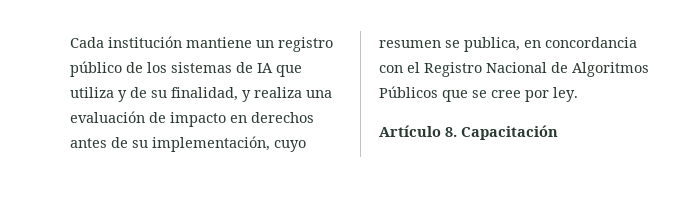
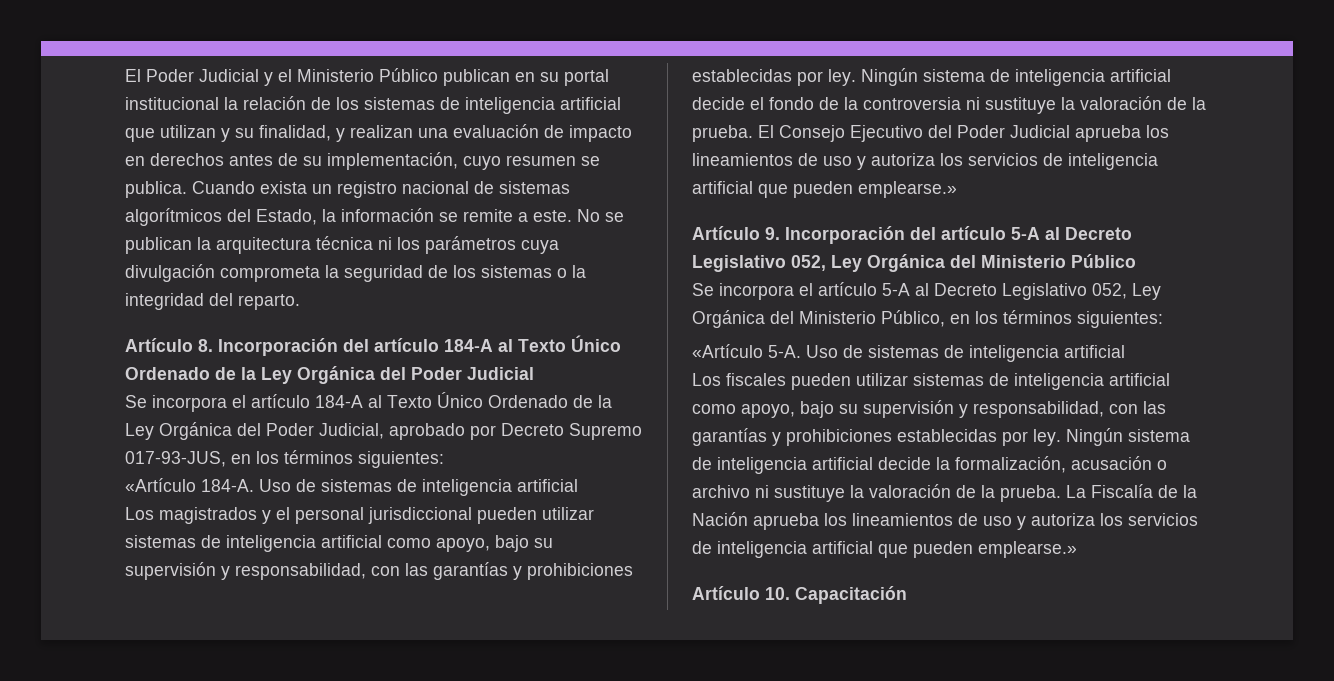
- Cada institución mantiene un registro público de los sistemas de IA que utiliza y de su finalidad, y realiza una evaluación de impacto en derechos antes de su implementación, cuyo resumen se publica, en concordancia con el Registro Nacional de Algoritmos Públicos que se cree por ley.
- Artículo 8. Capacitación
+ El Poder Judicial y el Ministerio Público publican en su portal institucional la relación de los sistemas de inteligencia artificial que utilizan y su finalidad, y realizan una evaluación de impacto en derechos antes de su implementación, cuyo resumen se publica. Cuando exista un registro nacional de sistemas algorítmicos del Estado, la información se remite a este. No se publican la arquitectura técnica ni los parámetros cuya divulgación comprometa la seguridad de los sistemas o la integridad del reparto.
+ Artículo 8. Incorporación del artículo 184-A al Texto Único Ordenado de la Ley Orgánica del Poder Judicial
+ Se incorpora el artículo 184-A al Texto Único Ordenado de la Ley Orgánica del Poder Judicial, aprobado por Decreto Supremo 017-93-JUS, en los términos siguientes:
+ «Artículo 184-A. Uso de sistemas de inteligencia artificial
+ Los magistrados y el personal jurisdiccional pueden utilizar sistemas de inteligencia artificial como apoyo, bajo su supervisión y responsabilidad, con las garantías y prohibiciones establecidas por ley. Ningún sistema de inteligencia artificial decide el fondo de la controversia ni sustituye la valoración de la prueba. El Consejo Ejecutivo del Poder Judicial aprueba los lineamientos de uso y autoriza los servicios de inteligencia artificial que pueden emplearse.»
+ Artículo 9. Incorporación del artículo 5-A al Decreto Legislativo 052, Ley Orgánica del Ministerio Público
+ Se incorpora el artículo 5-A al Decreto Legislativo 052, Ley Orgánica del Ministerio Público, en los términos siguientes:
+ «Artículo 5-A. Uso de sistemas de inteligencia artificial
+ Los fiscales pueden utilizar sistemas de inteligencia artificial como apoyo, bajo su supervisión y responsabilidad, con las garantías y prohibiciones establecidas por ley. Ningún sistema de inteligencia artificial decide la formalización, acusación o archivo ni sustituye la valoración de la prueba. La Fiscalía de la Nación aprueba los lineamientos de uso y autoriza los servicios de inteligencia artificial que pueden emplearse.»
+ Artículo 10. Capacitación

